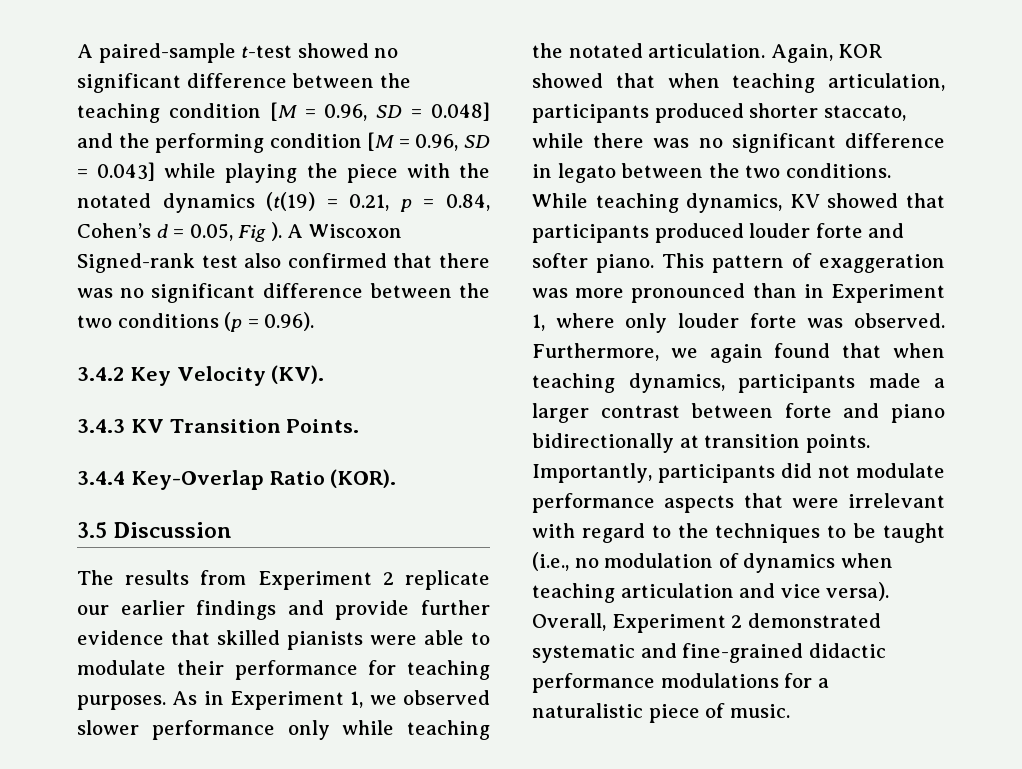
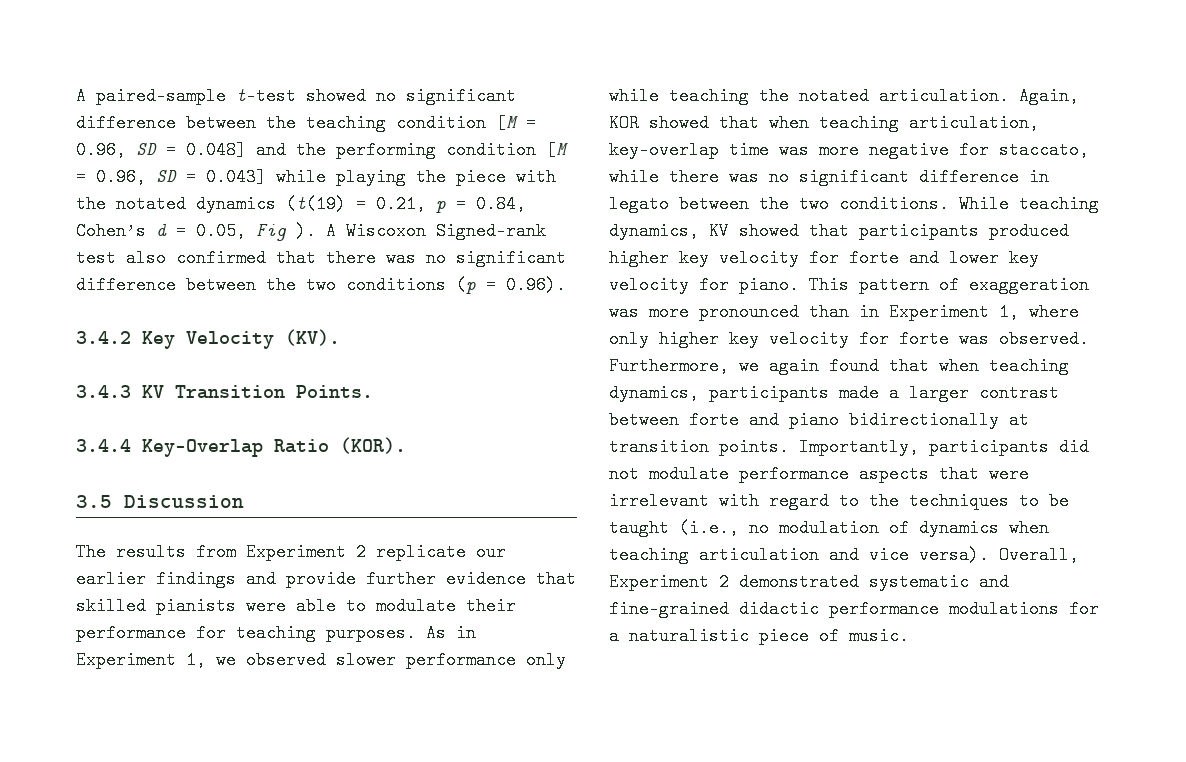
- Again, KOR showed that when teaching articulation, participants produced shorter staccato, while there was no significant difference in legato between the two conditions.
+ Again, KOR showed that when teaching articulation, key-overlap time was more negative for staccato, while there was no significant difference in legato between the two conditions.
- While teaching dynamics, KV showed that participants produced louder forte and softer piano.
+ While teaching dynamics, KV showed that participants produced higher key velocity for forte and lower key velocity for piano.
- This pattern of exaggeration was more pronounced than in Experiment 1, where only louder forte was observed.
+ This pattern of exaggeration was more pronounced than in Experiment 1, where only higher key velocity for forte was observed.

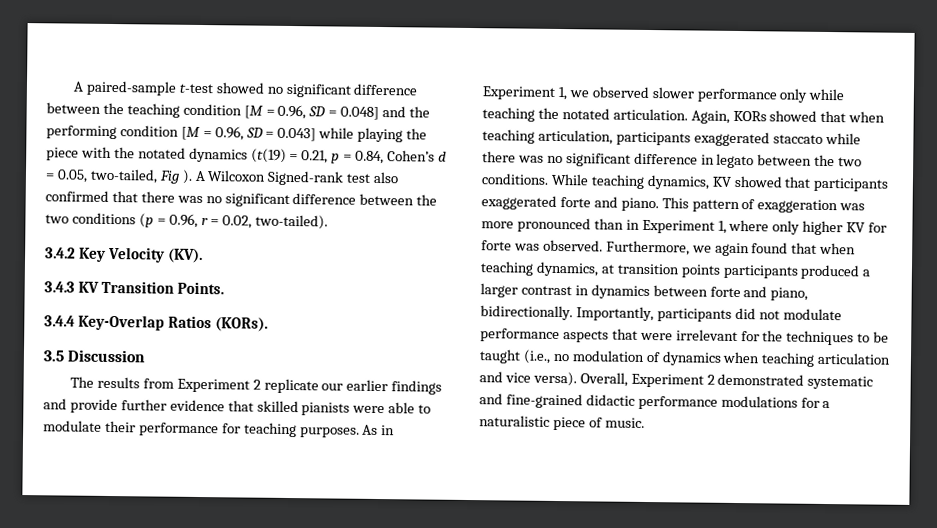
- A paired-sample t-test showed no significant difference between the teaching condition [M = 0.96, SD = 0.048] and the performing condition [M = 0.96, SD = 0.043] while playing the piece with the notated dynamics (t(19) = 0.21, p = 0.84, Cohen’s d = 0.05, Fig ).
+ A paired-sample t-test showed no significant difference between the teaching condition [M = 0.96, SD = 0.048] and the performing condition [M = 0.96, SD = 0.043] while playing the piece with the notated dynamics (t(19) = 0.21, p = 0.84, Cohen’s d = 0.05, two-tailed, Fig ).
- A Wiscoxon Signed-rank test also confirmed that there was no significant difference between the two conditions (p = 0.96).
+ A Wilcoxon Signed-rank test also confirmed that there was no significant difference between the two conditions (p = 0.96, r = 0.02, two-tailed).
- 3.4.4 Key-Overlap Ratio (KOR).
+ 3.4.4 Key-Overlap Ratios (KORs).
- Again, KOR showed that when teaching articulation, key-overlap time was more negative for staccato, while there was no significant difference in legato between the two conditions.
+ Again, KORs showed that when teaching articulation, participants exaggerated staccato while there was no significant difference in legato between the two conditions.
- While teaching dynamics, KV showed that participants produced higher key velocity for forte and lower key velocity for piano.
+ While teaching dynamics, KV showed that participants exaggerated forte and piano.
- This pattern of exaggeration was more pronounced than in Experiment 1, where only higher key velocity for forte was observed.
+ This pattern of exaggeration was more pronounced than in Experiment 1, where only higher KV for forte was observed.
- Furthermore, we again found that when teaching dynamics, participants made a larger contrast between forte and piano bidirectionally at transition points.
+ Furthermore, we again found that when teaching dynamics, at transition points participants produced a larger contrast in dynamics between forte and piano, bidirectionally.
- Importantly, participants did not modulate performance aspects that were irrelevant with regard to the techniques to be taught (i.e., no modulation of dynamics when teaching articulation and vice versa).
+ Importantly, participants did not modulate performance aspects that were irrelevant for the techniques to be taught (i.e., no modulation of dynamics when teaching articulation and vice versa).

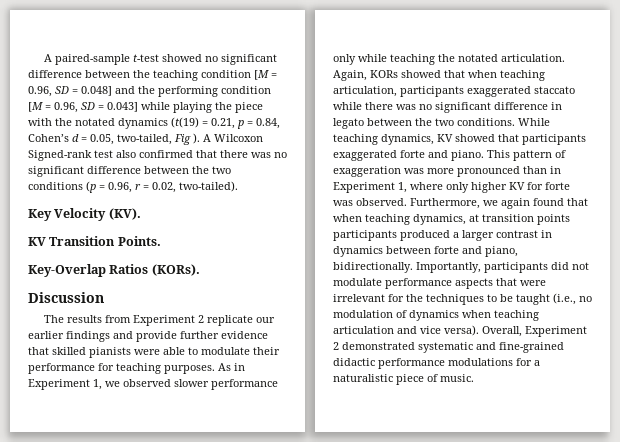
- 3.4.2 Key Velocity (KV).
+ Key Velocity (KV).
- 3.4.3 KV Transition Points.
+ KV Transition Points.
- 3.4.4 Key-Overlap Ratios (KORs).
+ Key-Overlap Ratios (KORs).
- 3.5 Discussion
+ Discussion

